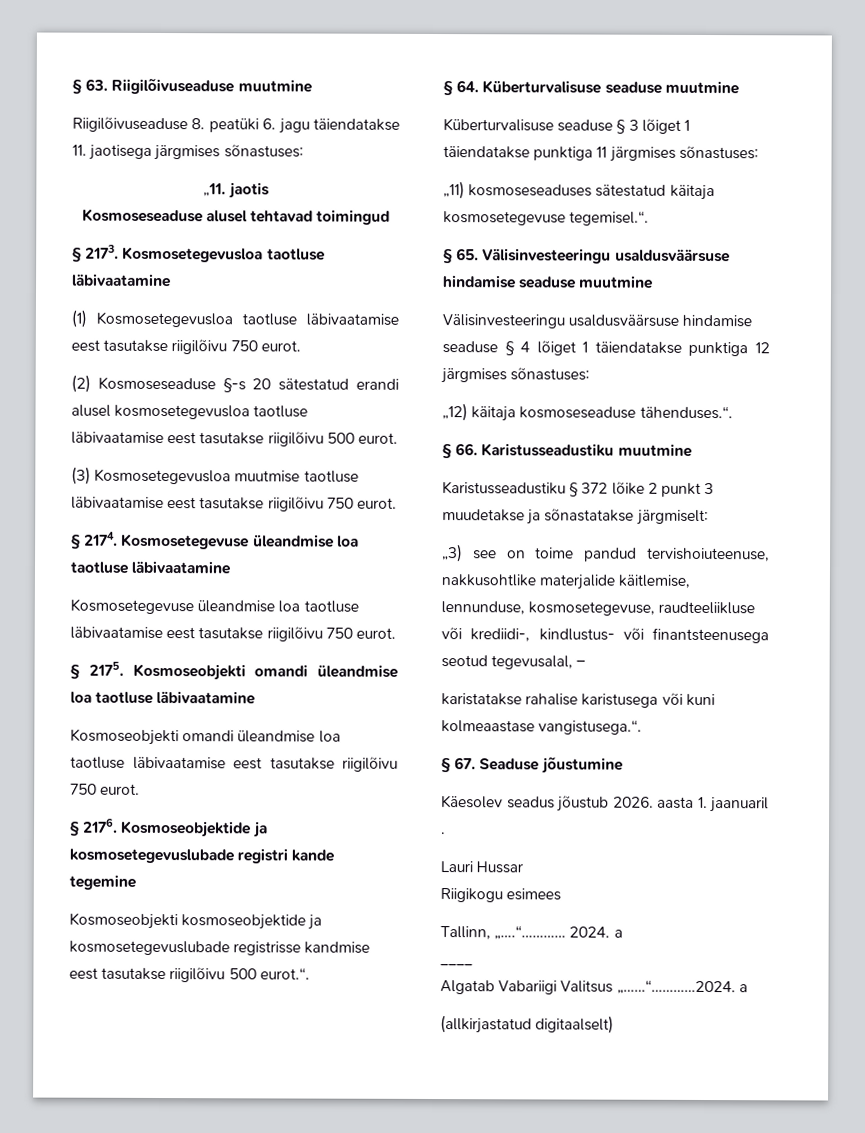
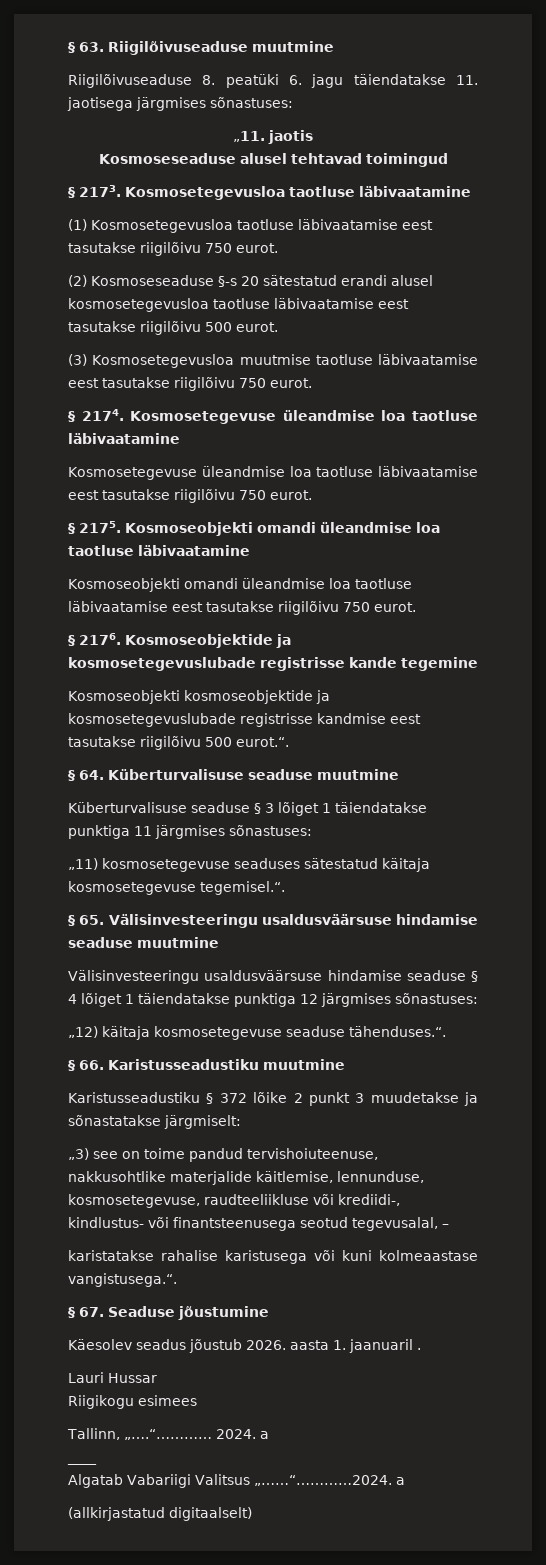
- Kosmoseobjektide ja kosmosetegevuslubade registri kande tegemine
+ Kosmoseobjektide ja kosmosetegevuslubade registrisse kande tegemine
- „11) kosmoseseaduses sätestatud käitaja kosmosetegevuse tegemisel.“.
+ „11) kosmosetegevuse seaduses sätestatud käitaja kosmosetegevuse tegemisel.“.
- „12) käitaja kosmoseseaduse tähenduses.“.
+ „12) käitaja kosmosetegevuse seaduse tähenduses.“.

